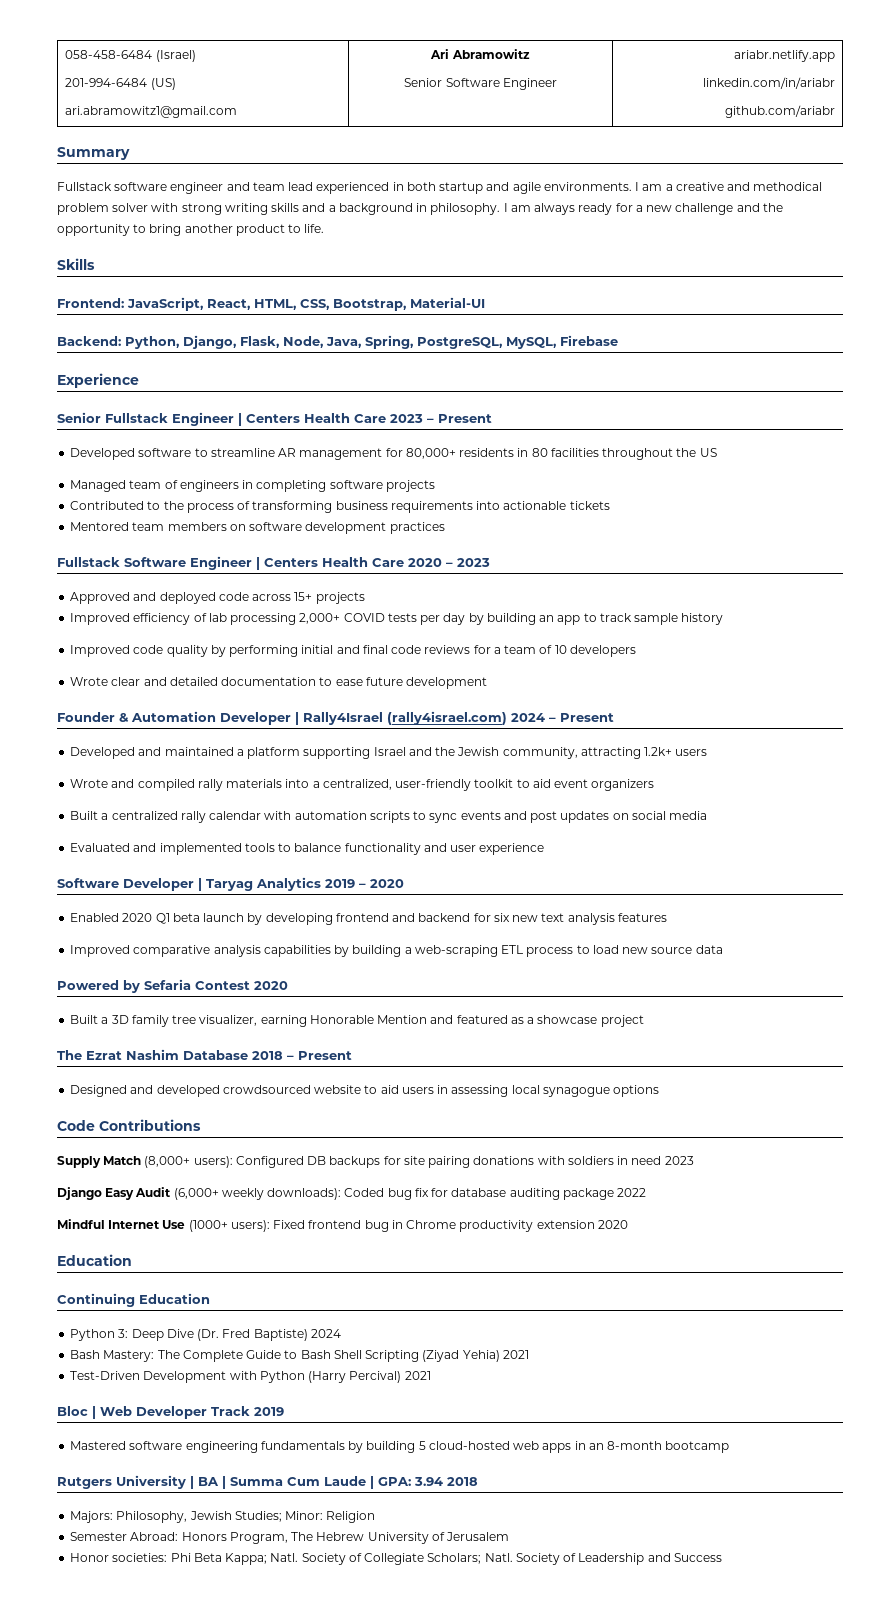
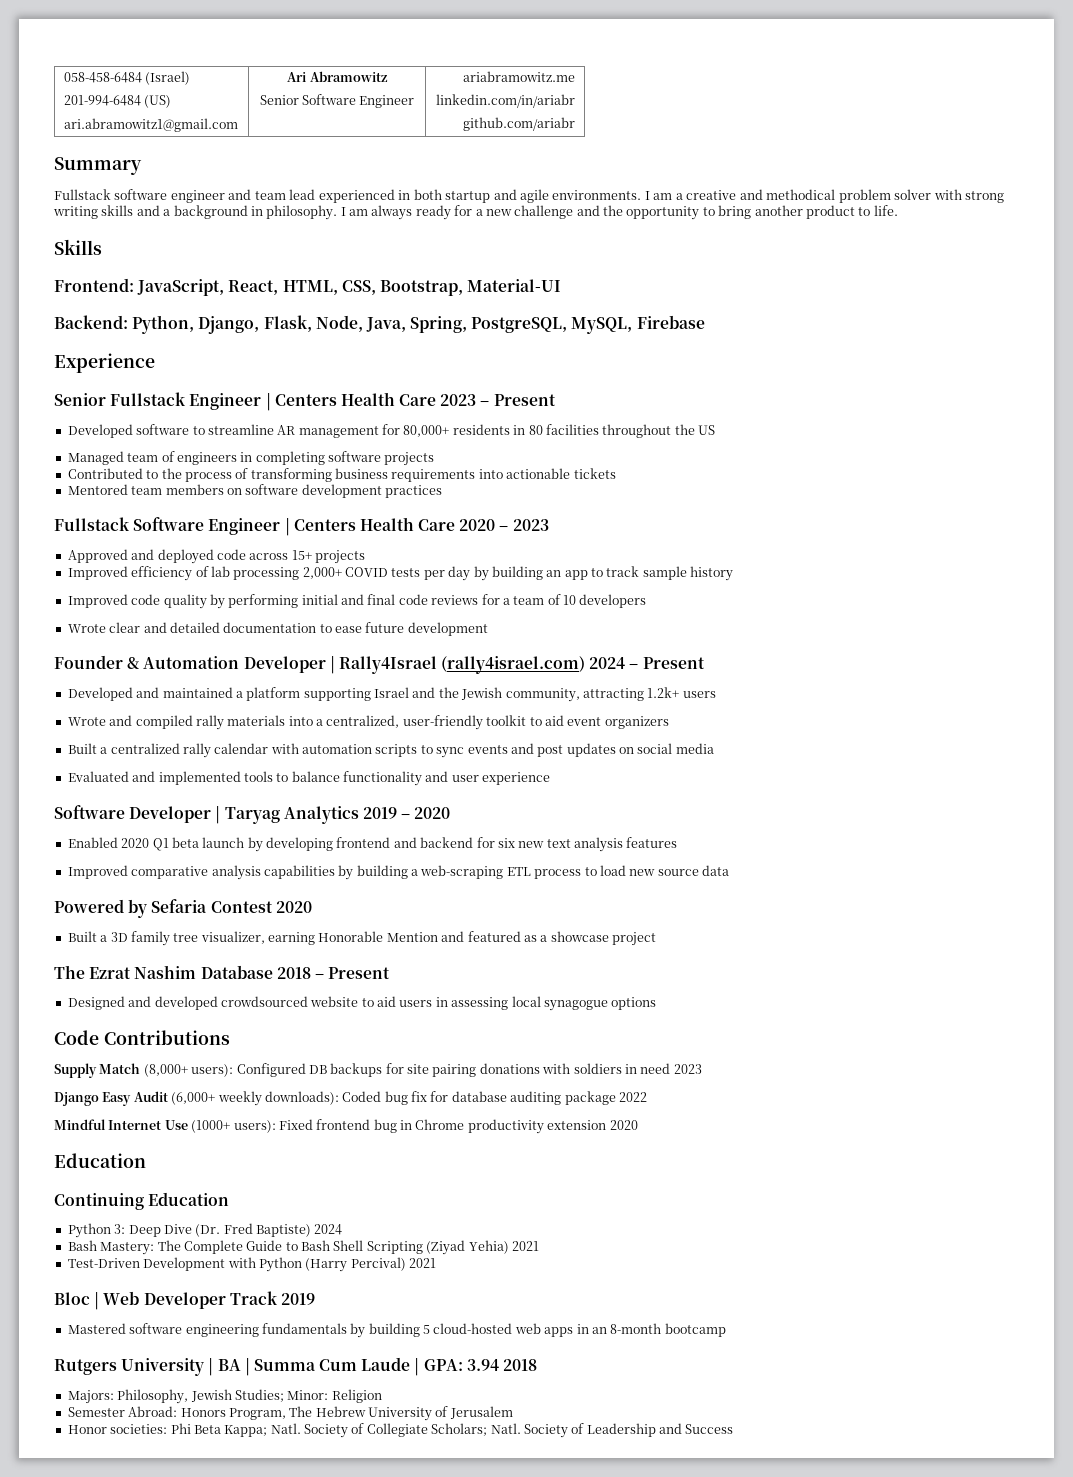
  058-458-6484 (Israel)
  201-994-6484 (US)
  ari.abramowitz1@gmail.com | Ari Abramowitz
- Senior Software Engineer | ariabr.netlify.app
+ Senior Software Engineer | ariabramowitz.me

